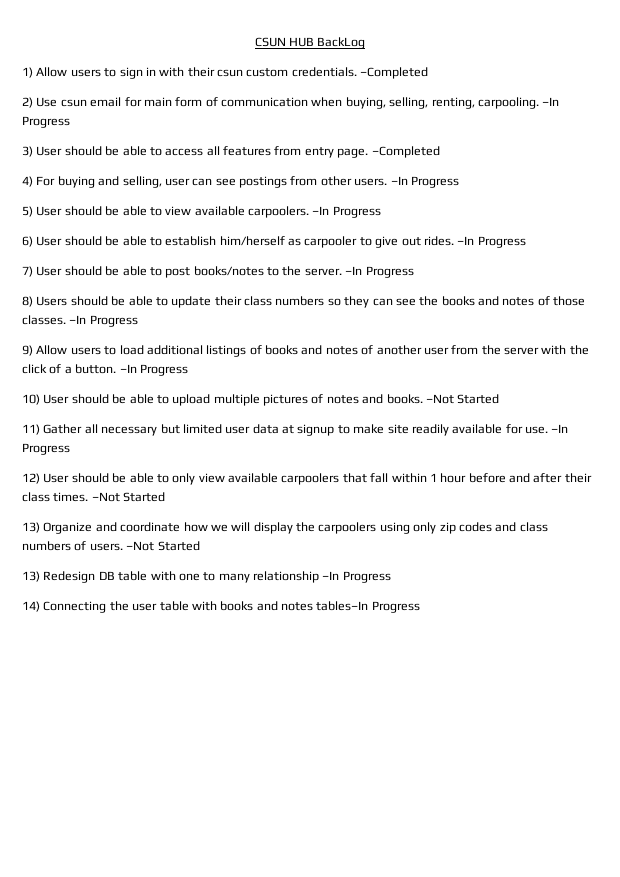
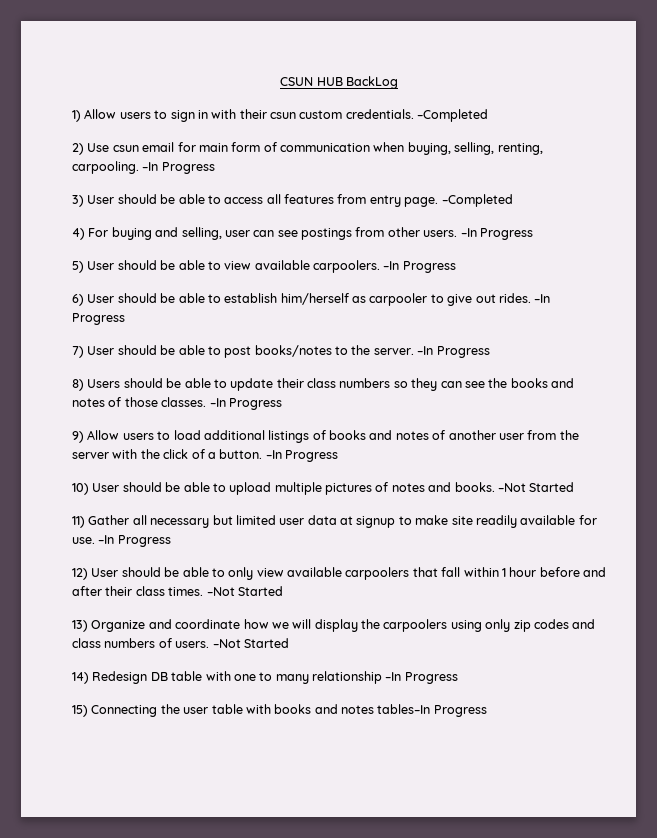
- 13) Redesign DB table with one to many relationship –In Progress
+ 14) Redesign DB table with one to many relationship –In Progress
- 14) Connecting the user table with books and notes tables–In Progress
+ 15) Connecting the user table with books and notes tables–In Progress

